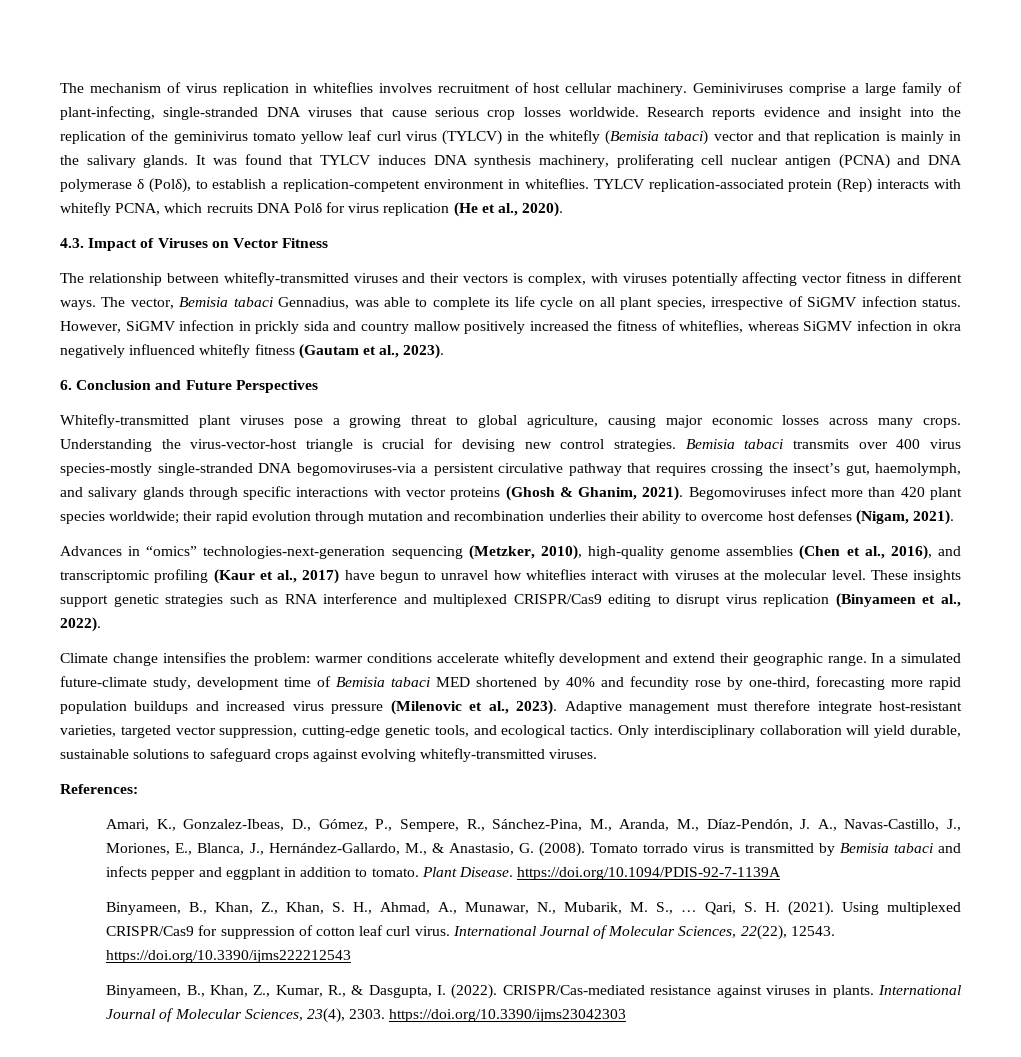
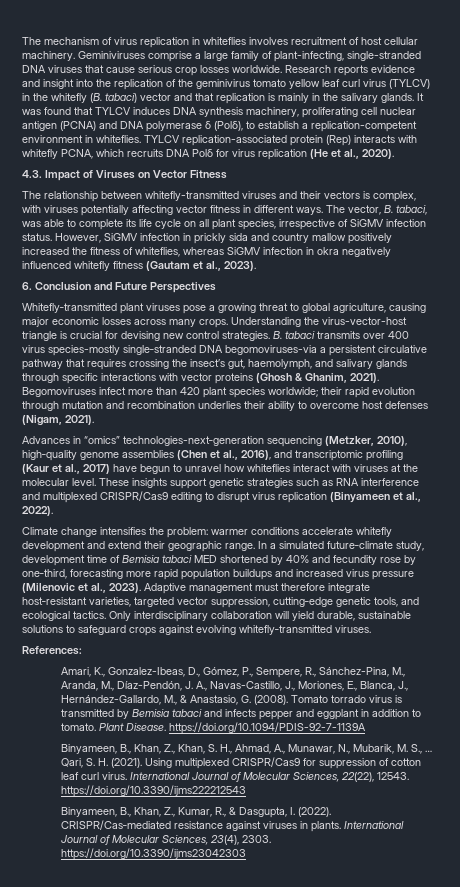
- Research reports evidence and insight into the replication of the geminivirus tomato yellow leaf curl virus (TYLCV) in the whitefly (Bemisia tabaci) vector and that replication is mainly in the salivary glands.
+ Research reports evidence and insight into the replication of the geminivirus tomato yellow leaf curl virus (TYLCV) in the whitefly (B. tabaci) vector and that replication is mainly in the salivary glands.
- The vector, Bemisia tabaci Gennadius, was able to complete its life cycle on all plant species, irrespective of SiGMV infection status.
+ The vector, B. tabaci, was able to complete its life cycle on all plant species, irrespective of SiGMV infection status.
- Bemisia tabaci transmits over 400 virus species-mostly single‐stranded DNA begomoviruses-via a persistent circulative pathway that requires crossing the insect’s gut, haemolymph, and salivary glands through specific interactions with vector proteins (Ghosh & Ghanim, 2021).
+ B. tabaci transmits over 400 virus species-mostly single‐stranded DNA begomoviruses-via a persistent circulative pathway that requires crossing the insect’s gut, haemolymph, and salivary glands through specific interactions with vector proteins (Ghosh & Ghanim, 2021).

